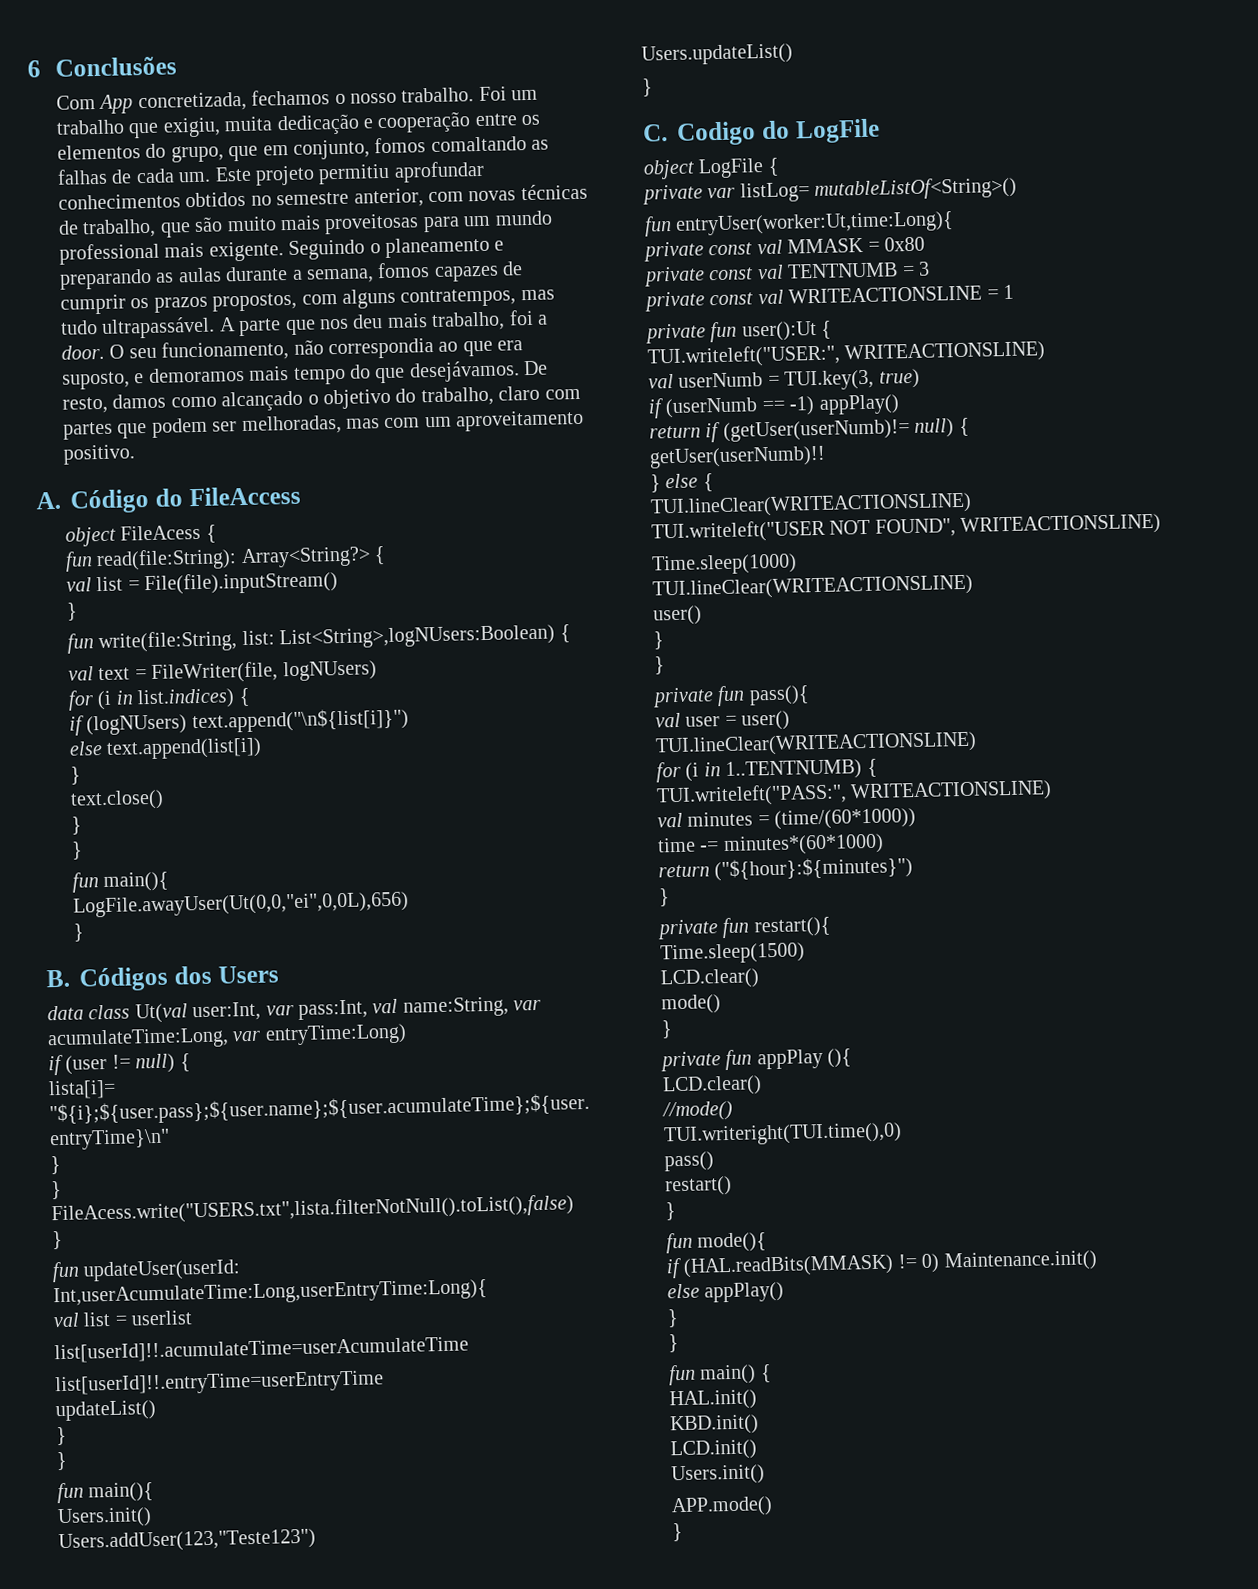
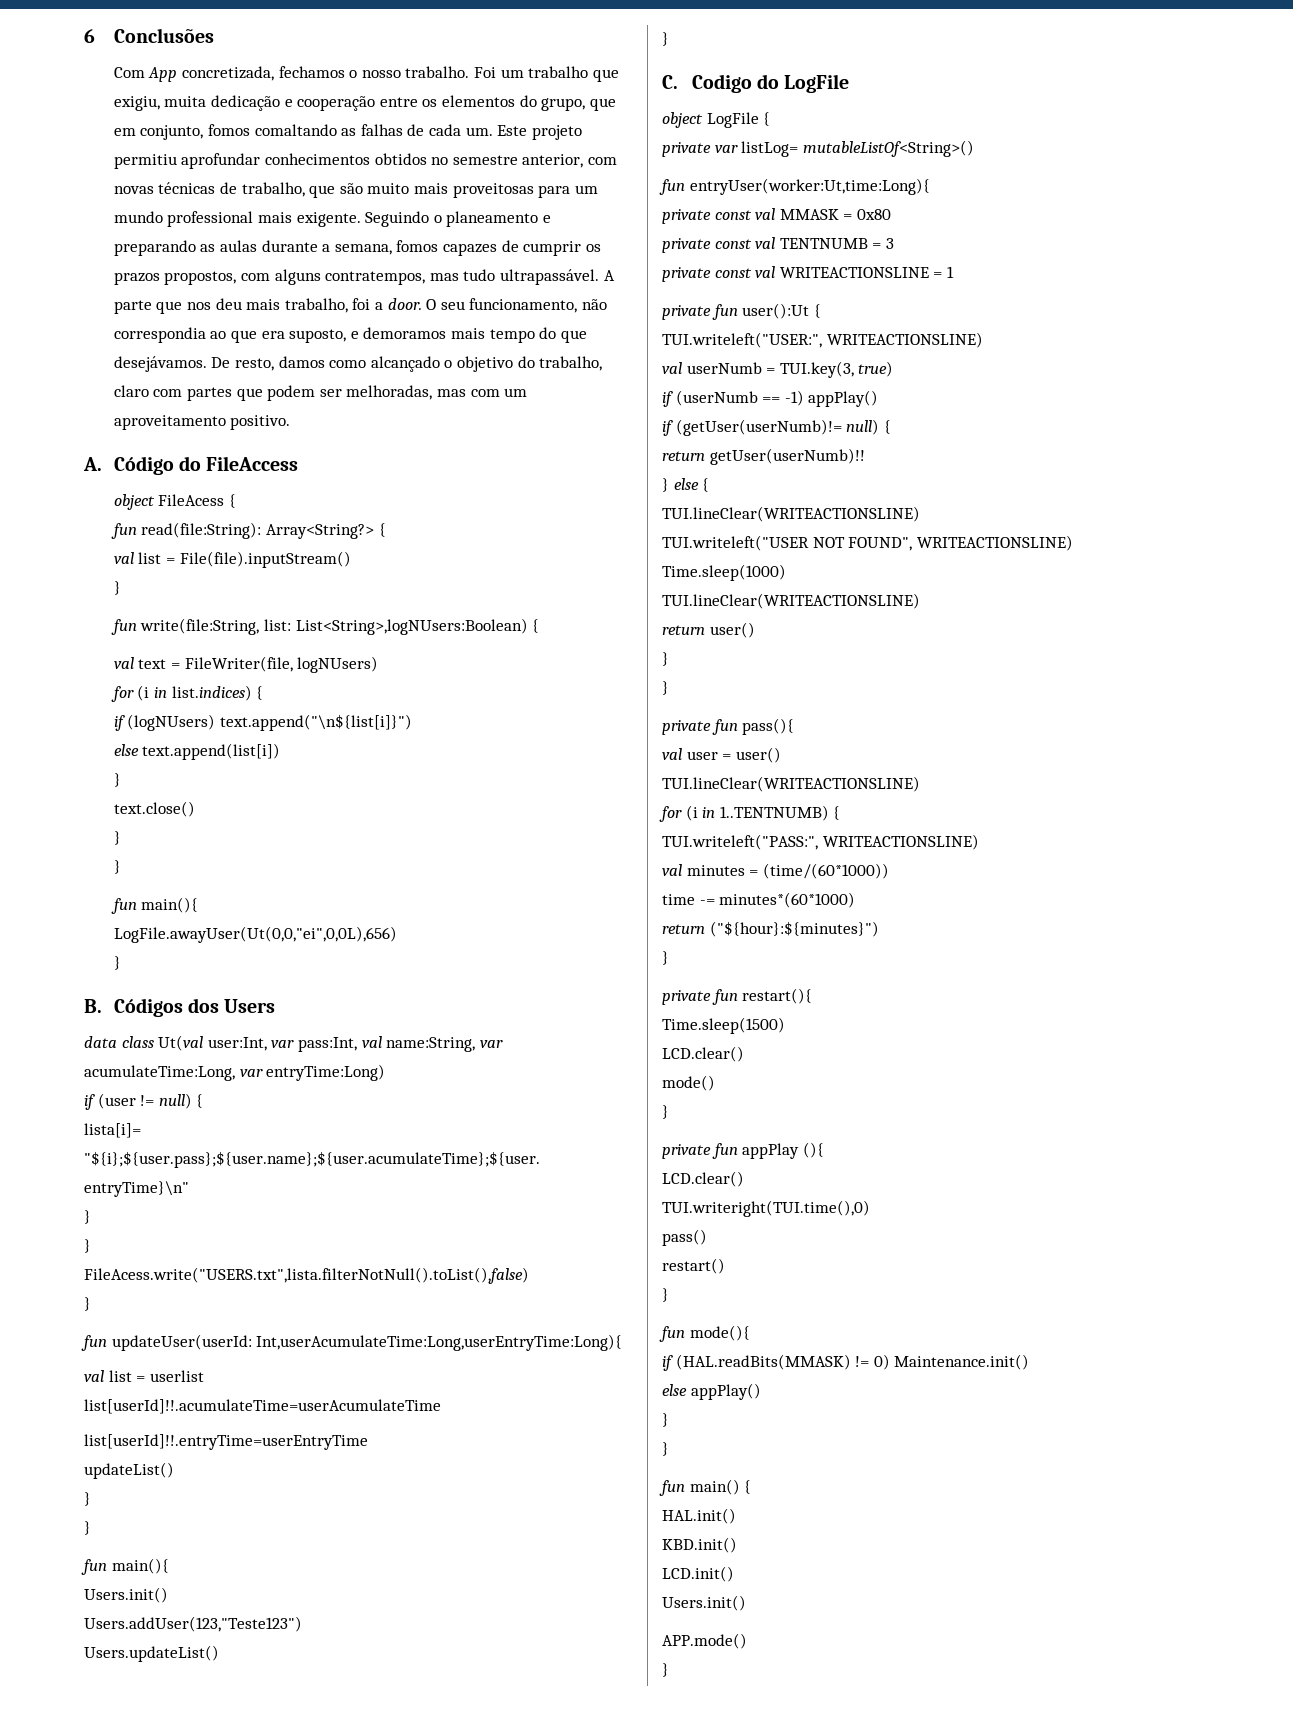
- return if (getUser(userNumb)!= null) {
+ if (getUser(userNumb)!= null) {
- getUser(userNumb)!!
+ return getUser(userNumb)!!
  Time.sleep(1000)
  TUI.lineClear(WRITEACTIONSLINE)
- user()
+ return user()
- //mode()

